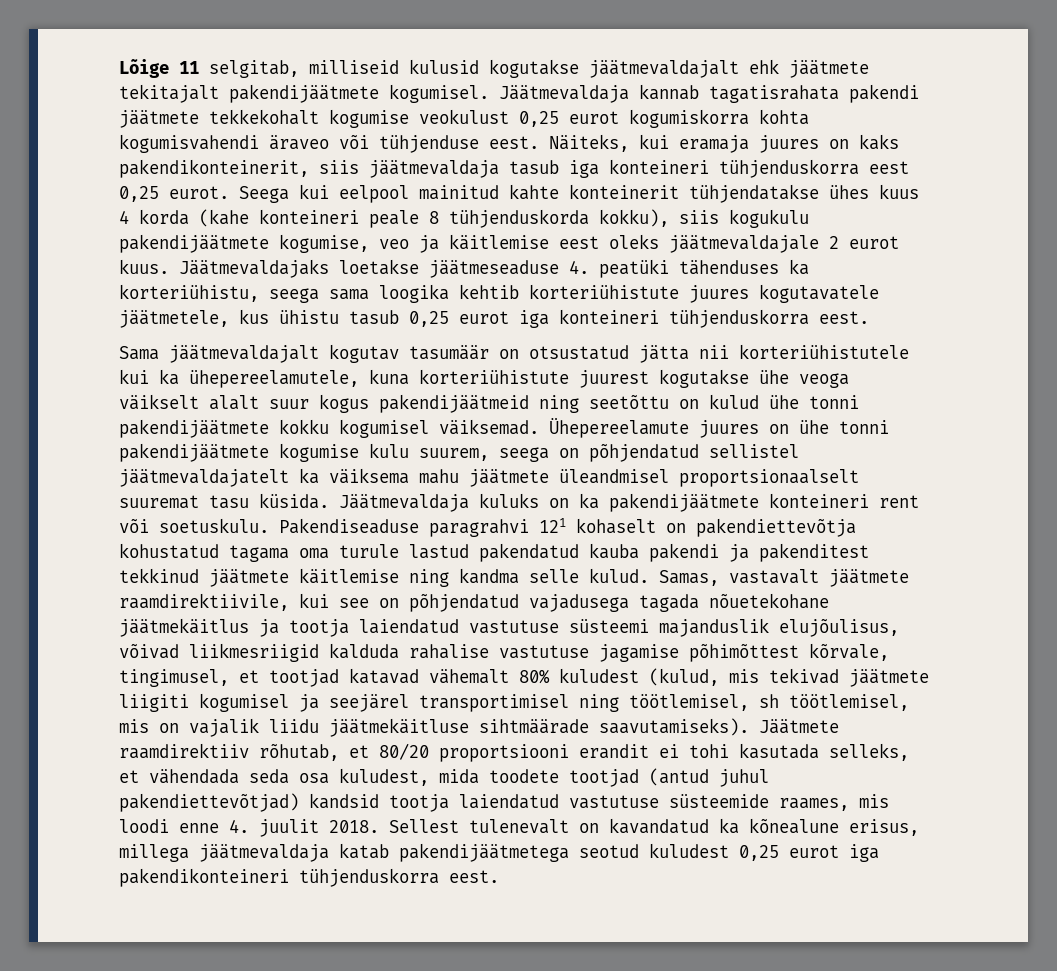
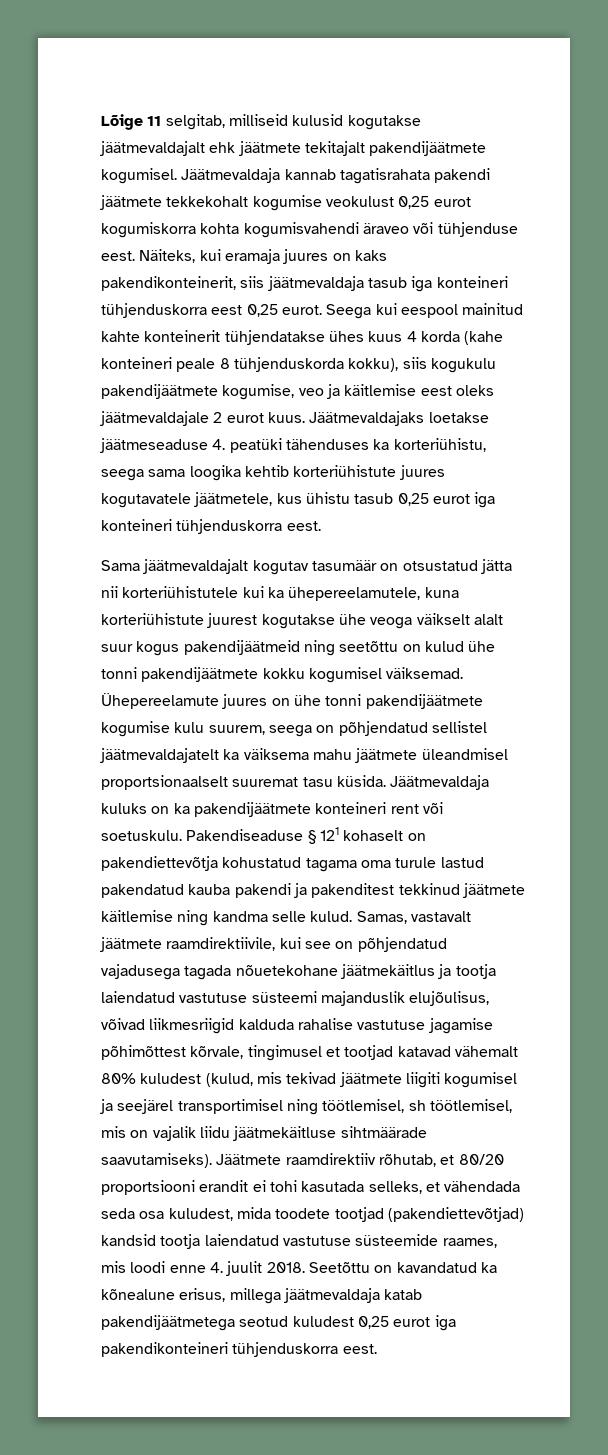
- Seega kui eelpool mainitud kahte konteinerit tühjendatakse ühes kuus 4 korda (kahe konteineri peale 8 tühjenduskorda kokku), siis kogukulu pakendijäätmete kogumise, veo ja käitlemise eest oleks jäätmevaldajale 2 eurot kuus.
+ Seega kui eespool mainitud kahte konteinerit tühjendatakse ühes kuus 4 korda (kahe konteineri peale 8 tühjenduskorda kokku), siis kogukulu pakendijäätmete kogumise, veo ja käitlemise eest oleks jäätmevaldajale 2 eurot kuus.
- Pakendiseaduse paragrahvi 121 kohaselt on pakendiettevõtja kohustatud tagama oma turule lastud pakendatud kauba pakendi ja pakenditest tekkinud jäätmete käitlemise ning kandma selle kulud.
+ Pakendiseaduse § 121 kohaselt on pakendiettevõtja kohustatud tagama oma turule lastud pakendatud kauba pakendi ja pakenditest tekkinud jäätmete käitlemise ning kandma selle kulud.
- Samas, vastavalt jäätmete raamdirektiivile, kui see on põhjendatud vajadusega tagada nõuetekohane jäätmekäitlus ja tootja laiendatud vastutuse süsteemi majanduslik elujõulisus, võivad liikmesriigid kalduda rahalise vastutuse jagamise põhimõttest kõrvale, tingimusel, et tootjad katavad vähemalt 80% kuludest (kulud, mis tekivad jäätmete liigiti kogumisel ja seejärel transportimisel ning töötlemisel, sh töötlemisel, mis on vajalik liidu jäätmekäitluse sihtmäärade saavutamiseks).
+ Samas, vastavalt jäätmete raamdirektiivile, kui see on põhjendatud vajadusega tagada nõuetekohane jäätmekäitlus ja tootja laiendatud vastutuse süsteemi majanduslik elujõulisus, võivad liikmesriigid kalduda rahalise vastutuse jagamise põhimõttest kõrvale, tingimusel et tootjad katavad vähemalt 80% kuludest (kulud, mis tekivad jäätmete liigiti kogumisel ja seejärel transportimisel ning töötlemisel, sh töötlemisel, mis on vajalik liidu jäätmekäitluse sihtmäärade saavutamiseks).
- Jäätmete raamdirektiiv rõhutab, et 80/20 proportsiooni erandit ei tohi kasutada selleks, et vähendada seda osa kuludest, mida toodete tootjad (antud juhul pakendiettevõtjad) kandsid tootja laiendatud vastutuse süsteemide raames, mis loodi enne 4. juulit 2018.
+ Jäätmete raamdirektiiv rõhutab, et 80/20 proportsiooni erandit ei tohi kasutada selleks, et vähendada seda osa kuludest, mida toodete tootjad (pakendiettevõtjad) kandsid tootja laiendatud vastutuse süsteemide raames, mis loodi enne 4. juulit 2018.
- Sellest tulenevalt on kavandatud ka kõnealune erisus, millega jäätmevaldaja katab pakendijäätmetega seotud kuludest 0,25 eurot iga pakendikonteineri tühjenduskorra eest.
+ Seetõttu on kavandatud ka kõnealune erisus, millega jäätmevaldaja katab pakendijäätmetega seotud kuludest 0,25 eurot iga pakendikonteineri tühjenduskorra eest.

